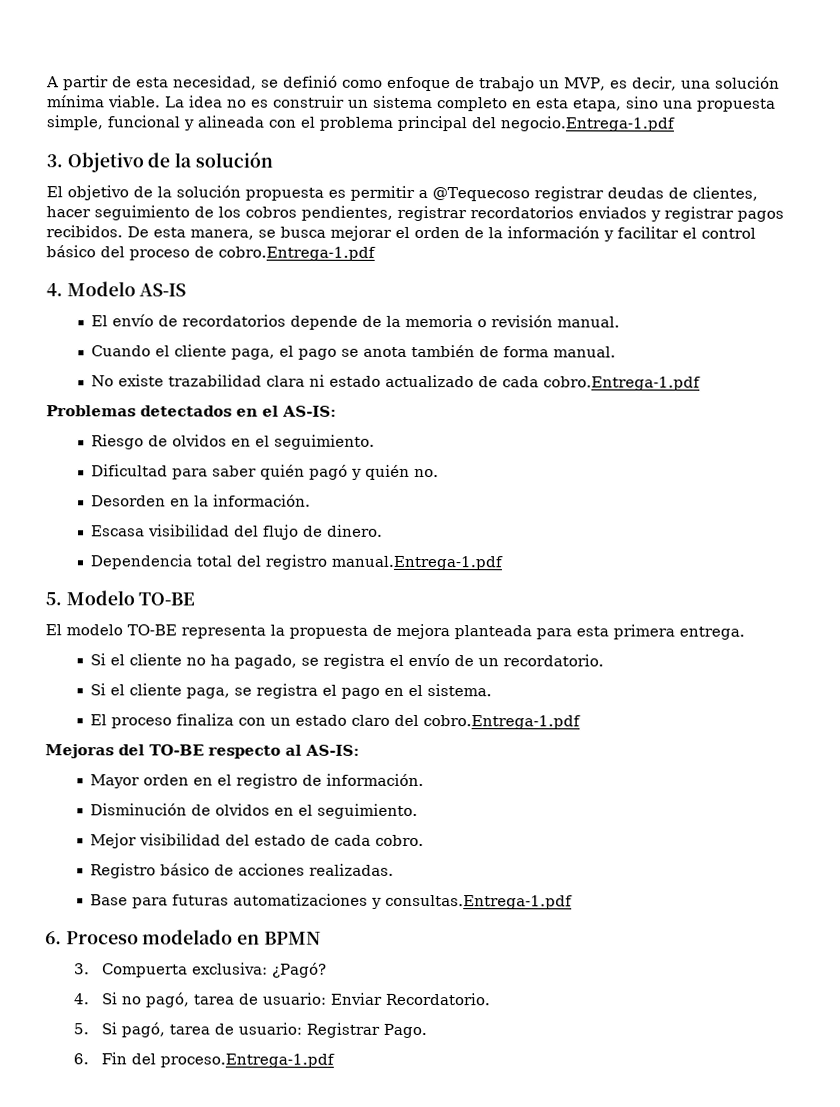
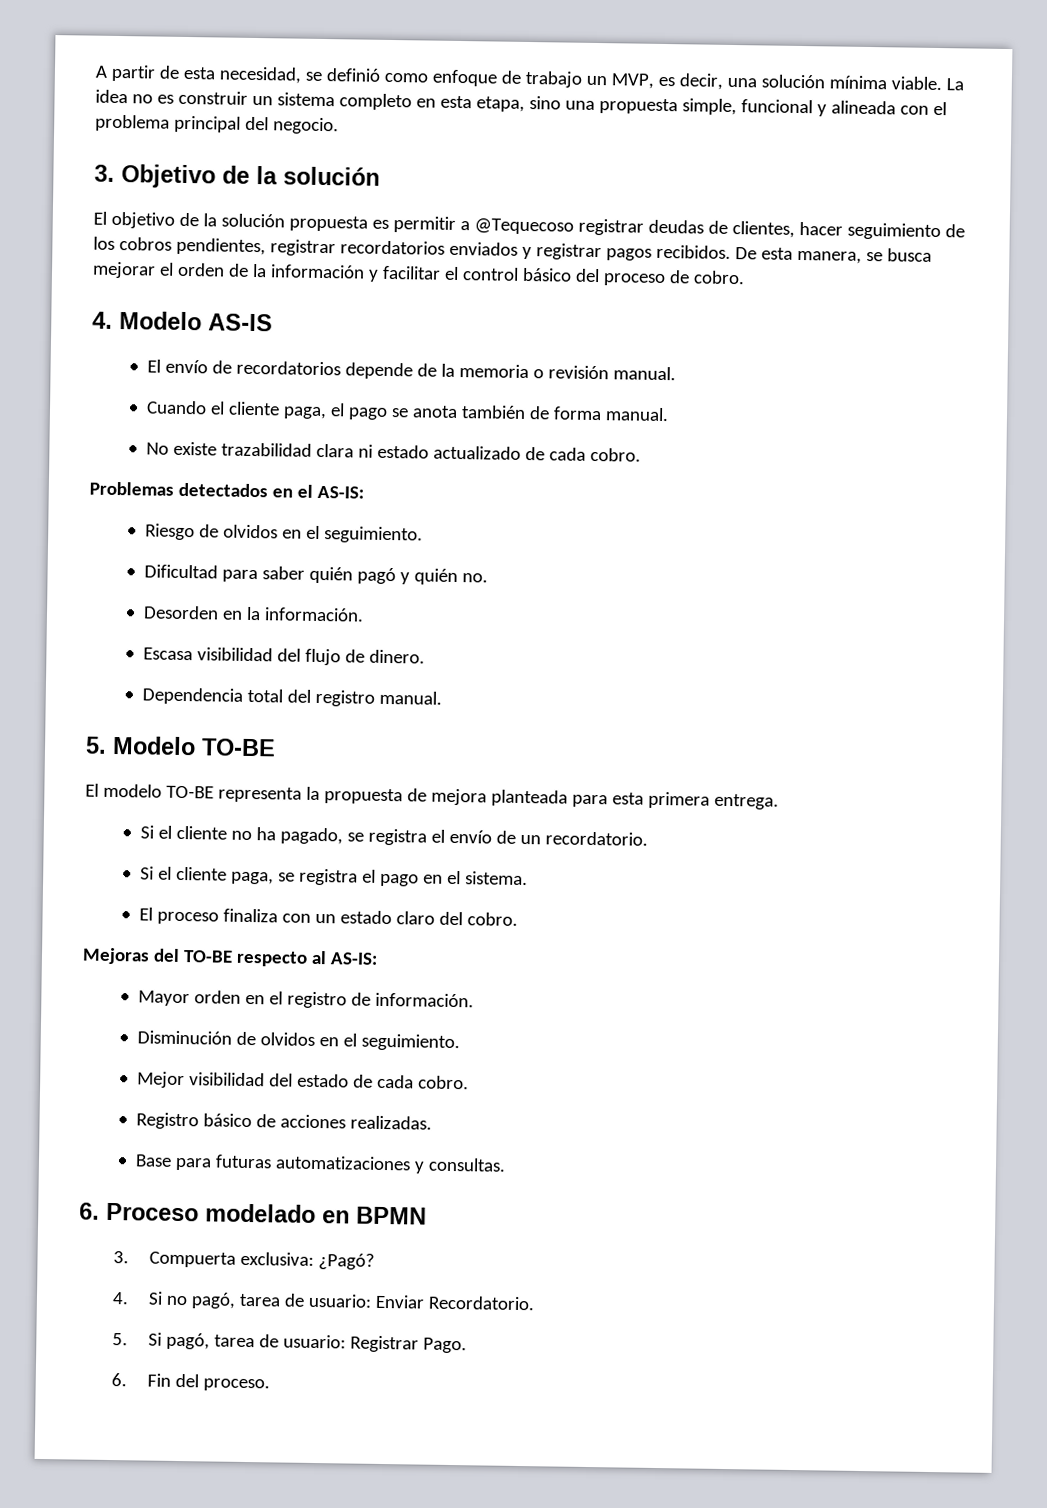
- La idea no es construir un sistema completo en esta etapa, sino una propuesta simple, funcional y alineada con el problema principal del negocio.Entrega-1.pdf
+ La idea no es construir un sistema completo en esta etapa, sino una propuesta simple, funcional y alineada con el problema principal del negocio.
- De esta manera, se busca mejorar el orden de la información y facilitar el control básico del proceso de cobro.Entrega-1.pdf
+ De esta manera, se busca mejorar el orden de la información y facilitar el control básico del proceso de cobro.
- No existe trazabilidad clara ni estado actualizado de cada cobro.Entrega-1.pdf
+ No existe trazabilidad clara ni estado actualizado de cada cobro.
- Dependencia total del registro manual.Entrega-1.pdf
+ Dependencia total del registro manual.
- El proceso finaliza con un estado claro del cobro.Entrega-1.pdf
+ El proceso finaliza con un estado claro del cobro.
- Base para futuras automatizaciones y consultas.Entrega-1.pdf
+ Base para futuras automatizaciones y consultas.
- 6. Fin del proceso.Entrega-1.pdf
+ 6. Fin del proceso.

